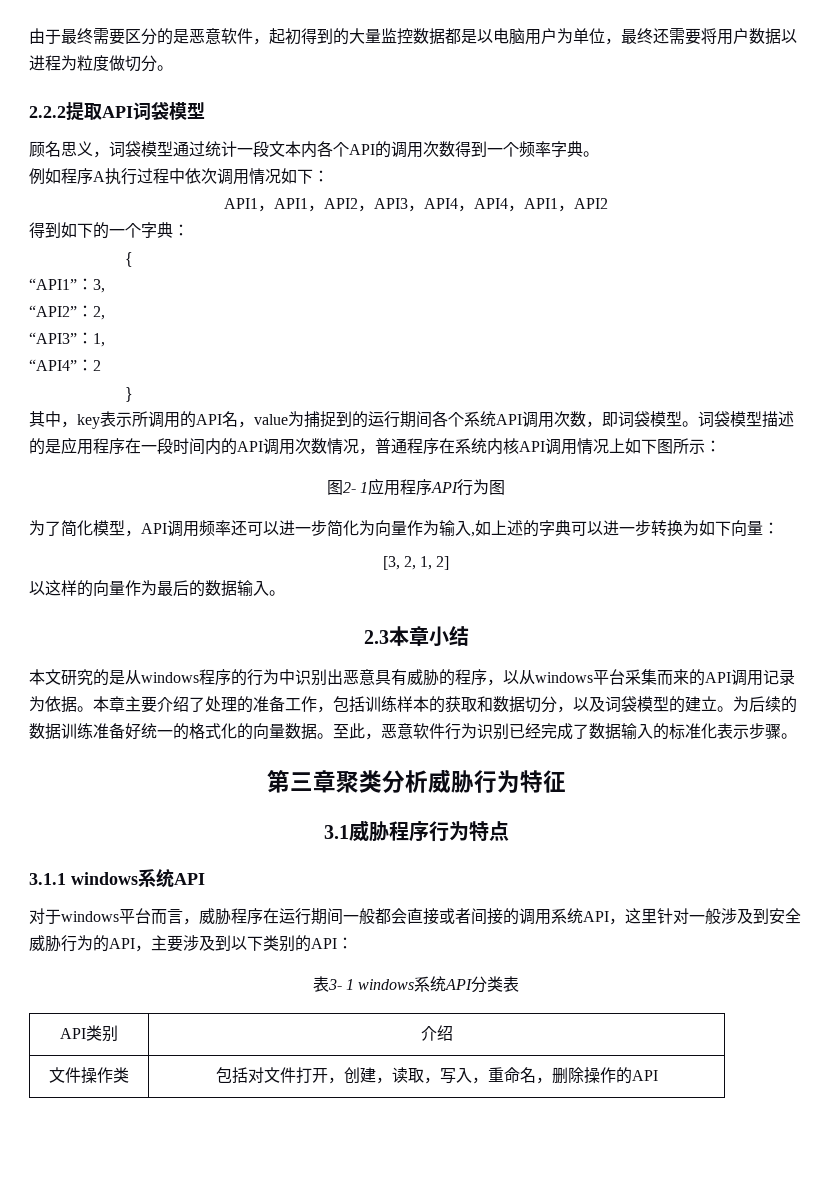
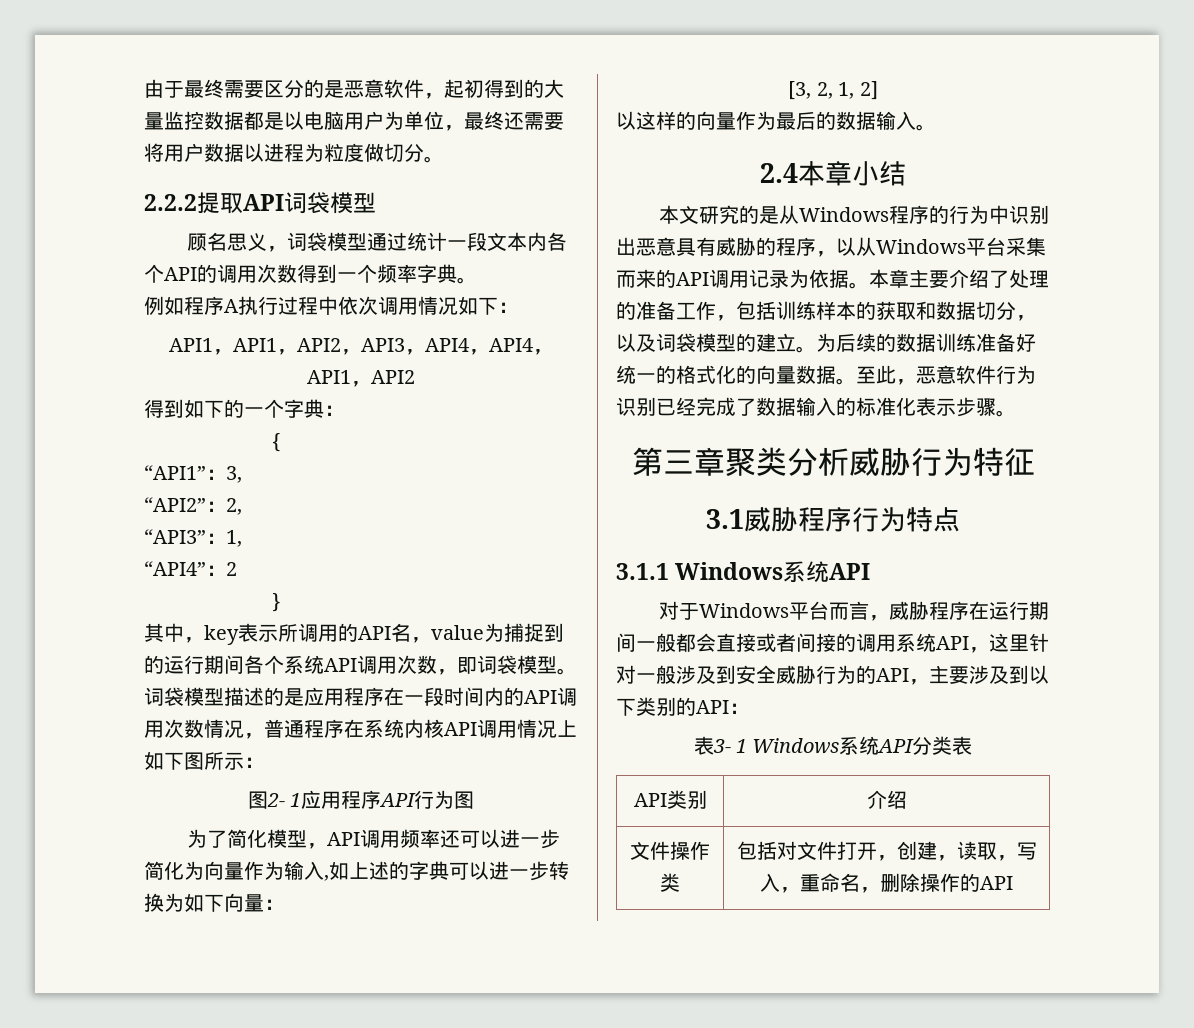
- 2.3本章小结
+ 2.4本章小结
- 本文研究的是从windows程序的行为中识别出恶意具有威胁的程序，以从windows平台采集而来的API调用记录为依据。
+ 本文研究的是从Windows程序的行为中识别出恶意具有威胁的程序，以从Windows平台采集而来的API调用记录为依据。
- 3.1.1 windows系统API
+ 3.1.1 Windows系统API
- 对于windows平台而言，威胁程序在运行期间一般都会直接或者间接的调用系统API，这里针对一般涉及到安全威胁行为的API，主要涉及到以下类别的API：
+ 对于Windows平台而言，威胁程序在运行期间一般都会直接或者间接的调用系统API，这里针对一般涉及到安全威胁行为的API，主要涉及到以下类别的API：
- 表3- 1 windows系统API分类表
+ 表3- 1 Windows系统API分类表

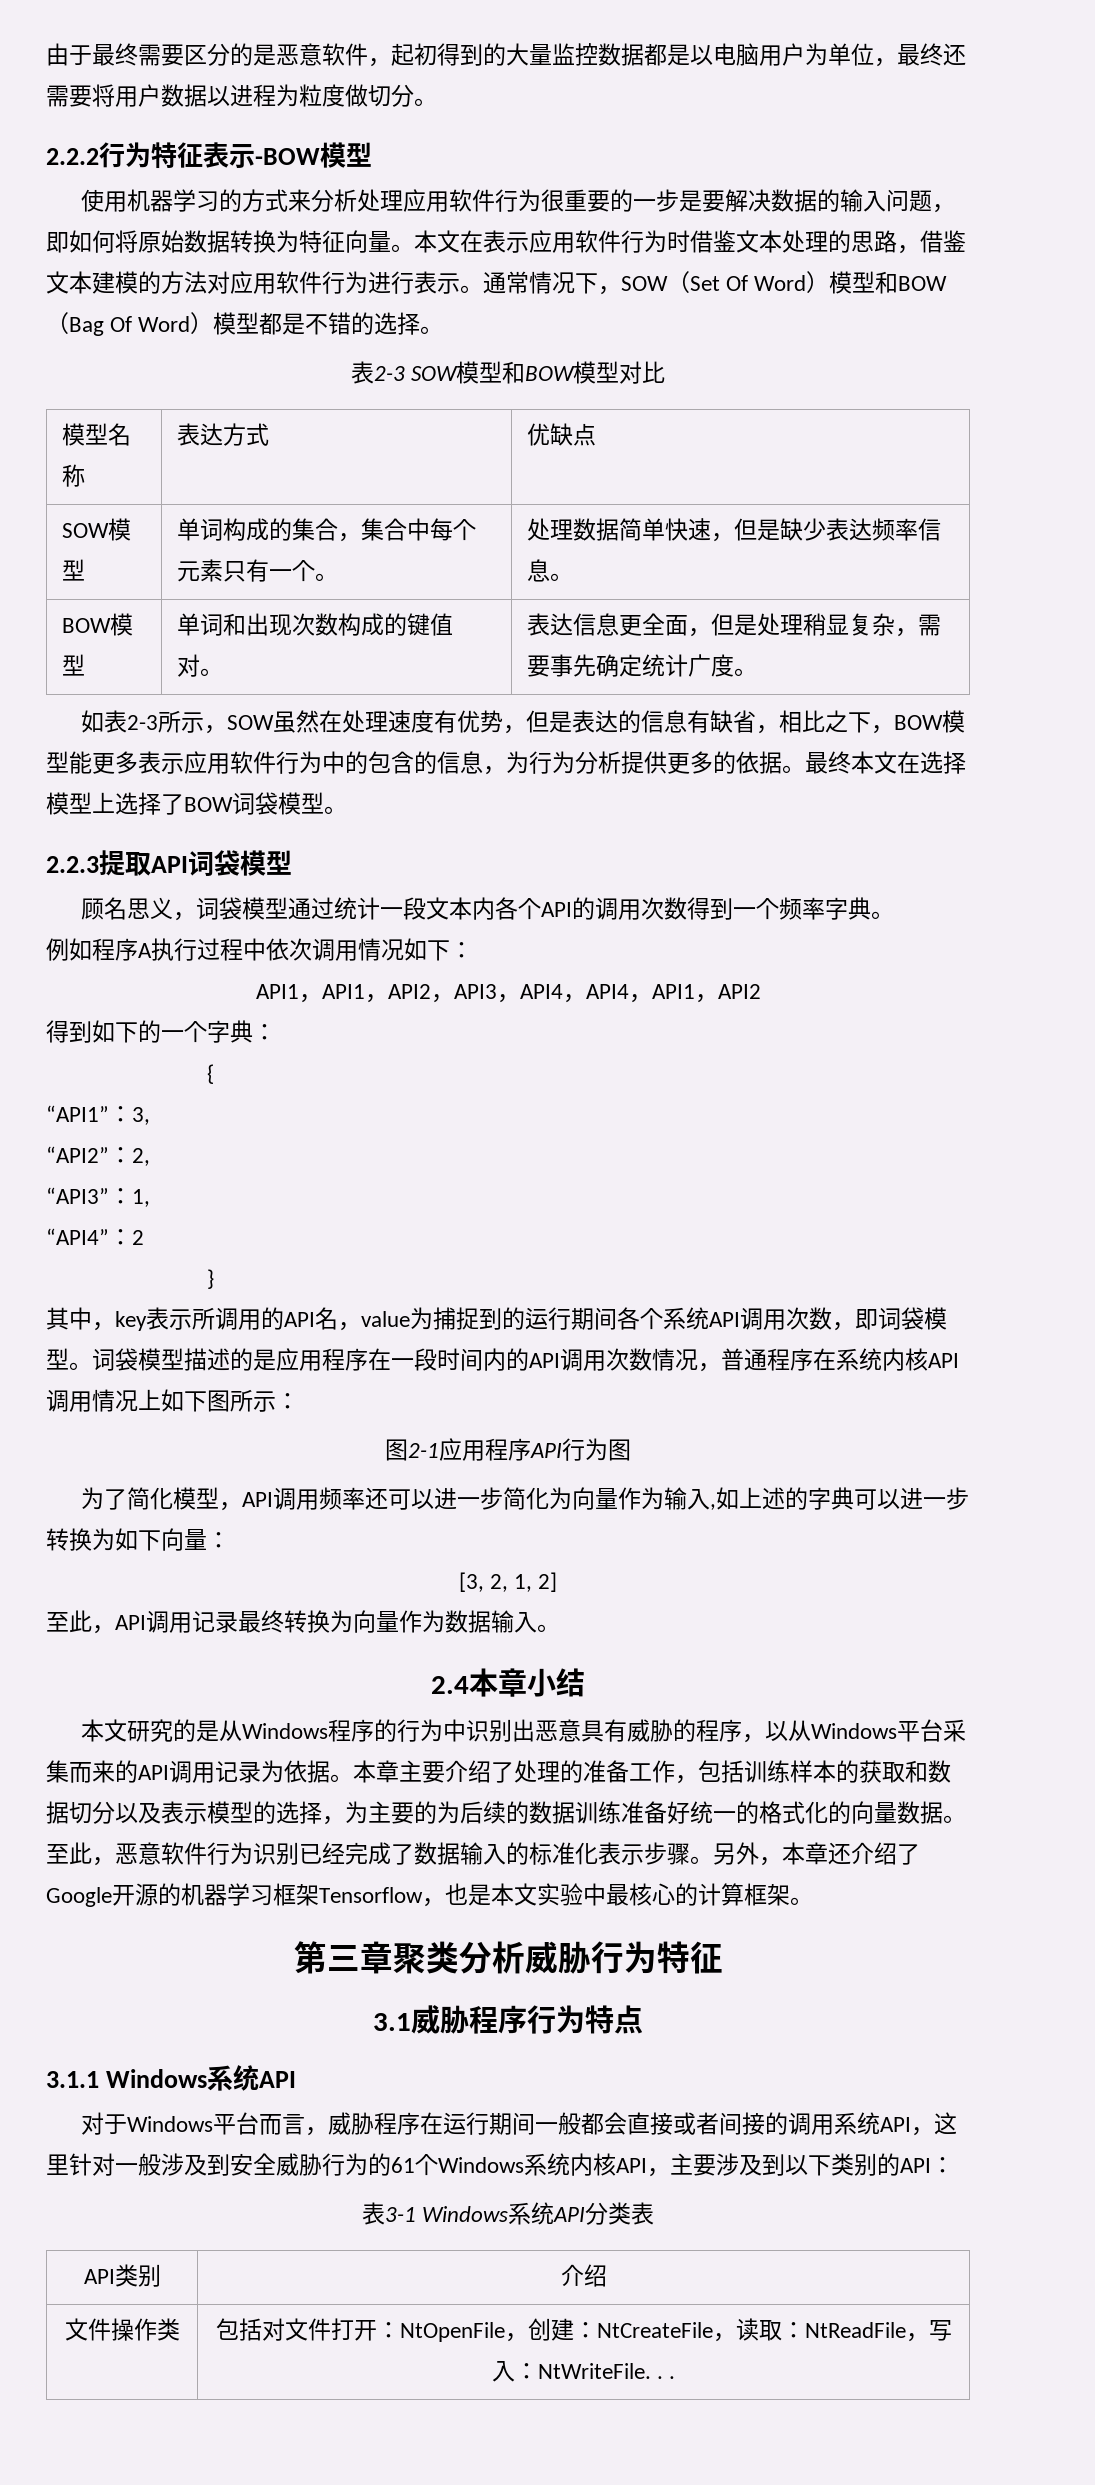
- 2.2.2提取API词袋模型
+ 2.2.2行为特征表示-BOW模型
+ 使用机器学习的方式来分析处理应用软件行为很重要的一步是要解决数据的输入问题，即如何将原始数据转换为特征向量。本文在表示应用软件行为时借鉴文本处理的思路，借鉴文本建模的方法对应用软件行为进行表示。通常情况下，SOW（Set Of Word）模型和BOW（Bag Of Word）模型都是不错的选择。
+ 表2-3 SOW模型和BOW模型对比
+ 模型名称 | 表达方式 | 优缺点
+ SOW模型 | 单词构成的集合，集合中每个元素只有一个。 | 处理数据简单快速，但是缺少表达频率信息。
+ BOW模型 | 单词和出现次数构成的键值对。 | 表达信息更全面，但是处理稍显复杂，需要事先确定统计广度。
+ 如表2-3所示，SOW虽然在处理速度有优势，但是表达的信息有缺省，相比之下，BOW模型能更多表示应用软件行为中的包含的信息，为行为分析提供更多的依据。最终本文在选择模型上选择了BOW词袋模型。
+ 2.2.3提取API词袋模型
- 图2- 1应用程序API行为图
+ 图2-1应用程序API行为图
- 以这样的向量作为最后的数据输入。
+ 至此，API调用记录最终转换为向量作为数据输入。
- 本章主要介绍了处理的准备工作，包括训练样本的获取和数据切分，以及词袋模型的建立。为后续的数据训练准备好统一的格式化的向量数据。
+ 本章主要介绍了处理的准备工作，包括训练样本的获取和数据切分以及表示模型的选择，为主要的为后续的数据训练准备好统一的格式化的向量数据。
+ 另外，本章还介绍了Google开源的机器学习框架Tensorflow，也是本文实验中最核心的计算框架。
- 对于Windows平台而言，威胁程序在运行期间一般都会直接或者间接的调用系统API，这里针对一般涉及到安全威胁行为的API，主要涉及到以下类别的API：
+ 对于Windows平台而言，威胁程序在运行期间一般都会直接或者间接的调用系统API，这里针对一般涉及到安全威胁行为的61个Windows系统内核API，主要涉及到以下类别的API：
- 表3- 1 Windows系统API分类表
+ 表3-1 Windows系统API分类表
- 文件操作类 | 包括对文件打开，创建，读取，写入，重命名，删除操作的API
+ 文件操作类 | 包括对文件打开：NtOpenFile，创建：NtCreateFile，读取：NtReadFile，写入：NtWriteFile. . .

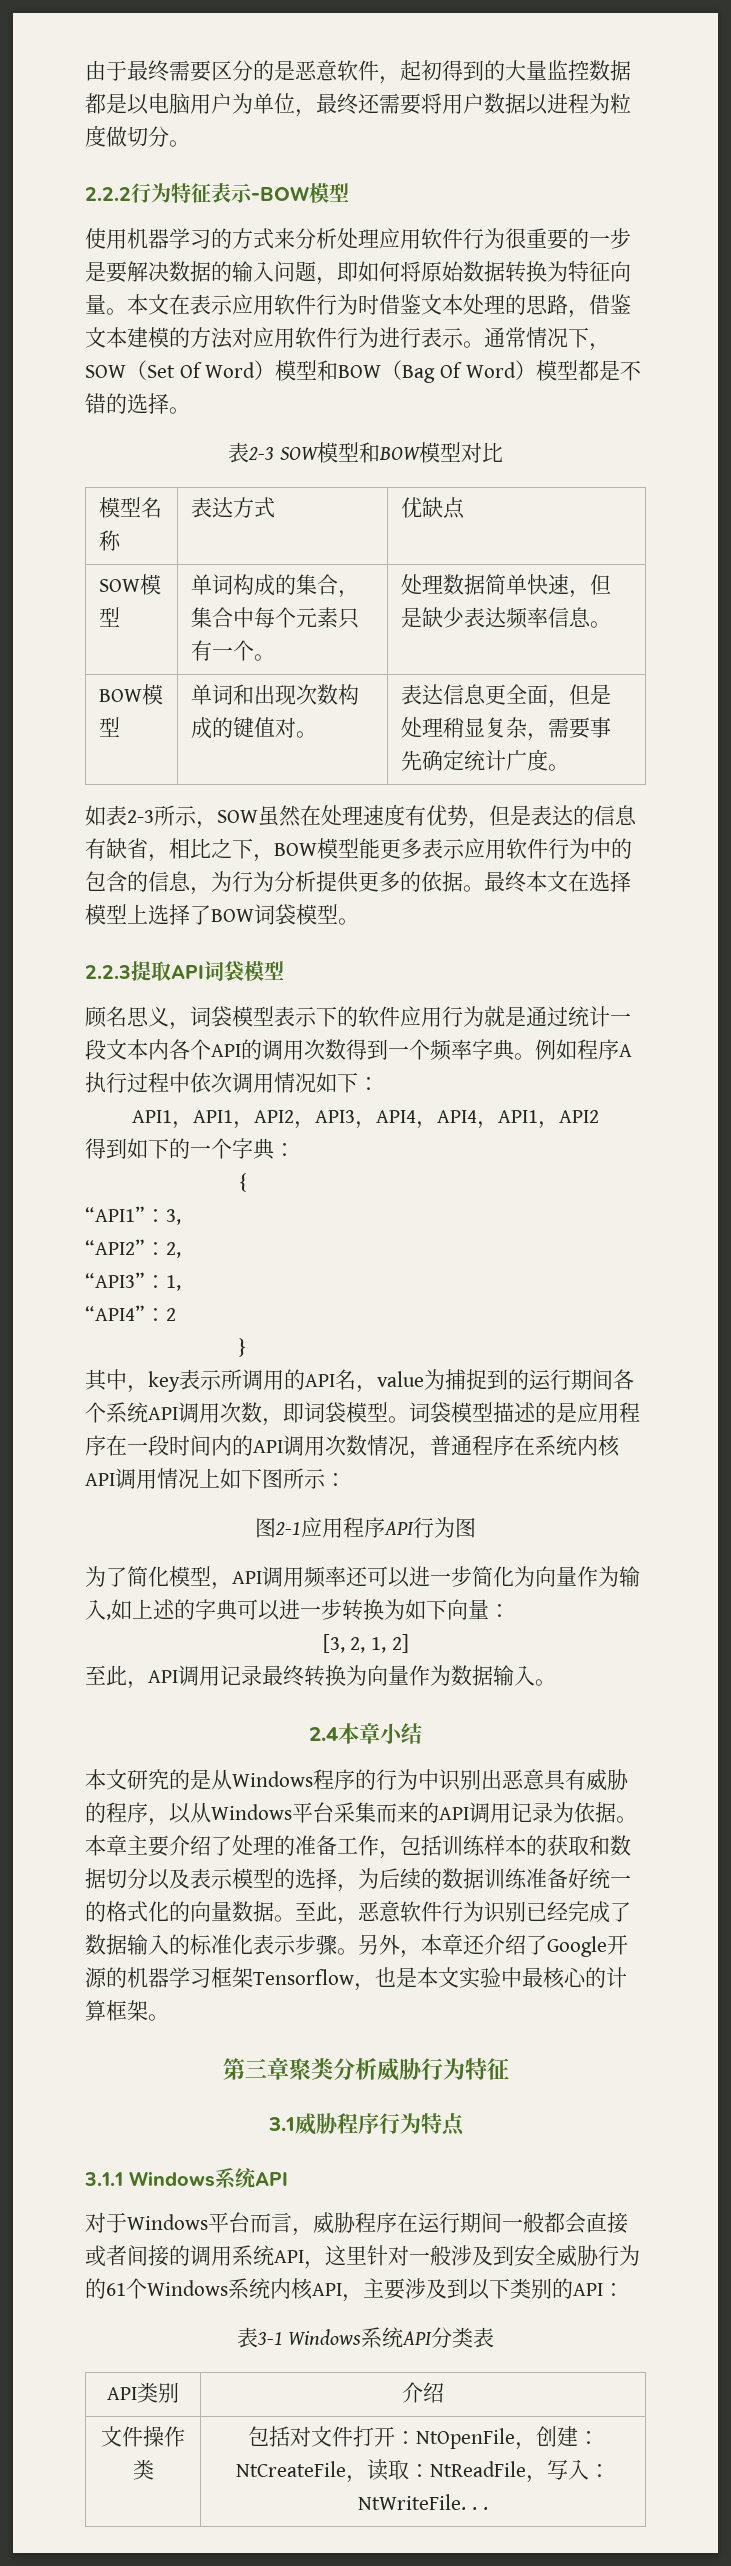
- 顾名思义，词袋模型通过统计一段文本内各个API的调用次数得到一个频率字典。
- 例如程序A执行过程中依次调用情况如下：
+ 顾名思义，词袋模型表示下的软件应用行为就是通过统计一段文本内各个API的调用次数得到一个频率字典。例如程序A执行过程中依次调用情况如下：
- 本章主要介绍了处理的准备工作，包括训练样本的获取和数据切分以及表示模型的选择，为主要的为后续的数据训练准备好统一的格式化的向量数据。
+ 本章主要介绍了处理的准备工作，包括训练样本的获取和数据切分以及表示模型的选择，为后续的数据训练准备好统一的格式化的向量数据。

